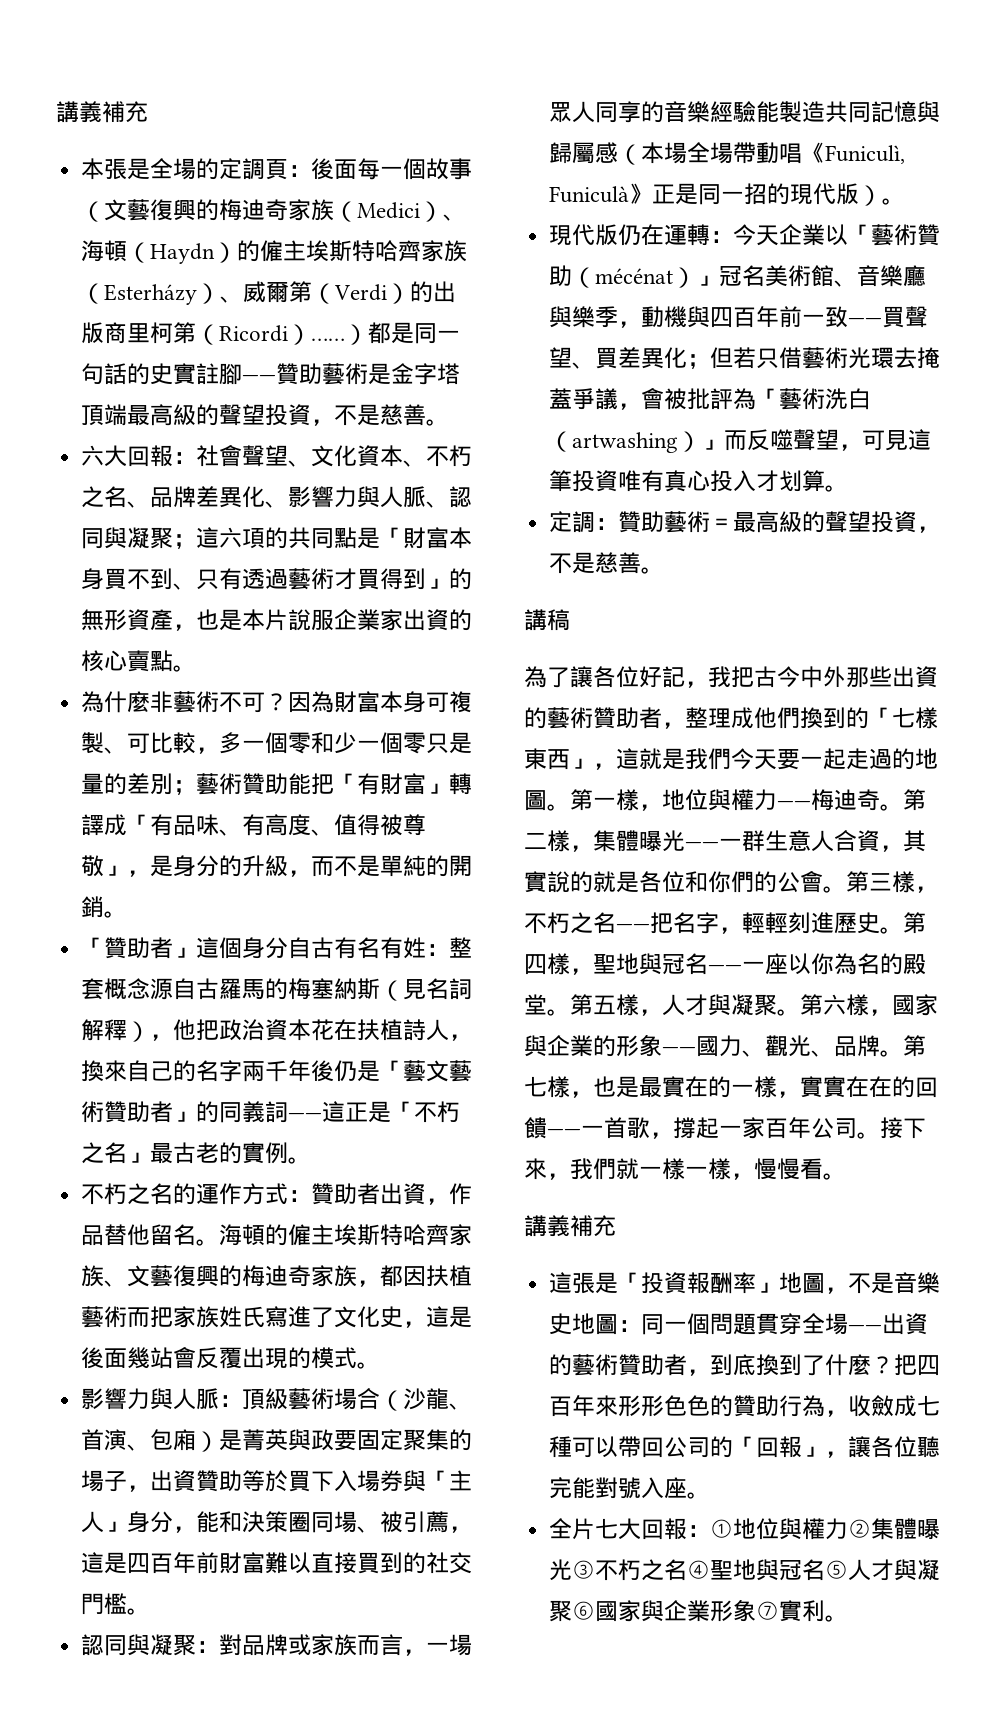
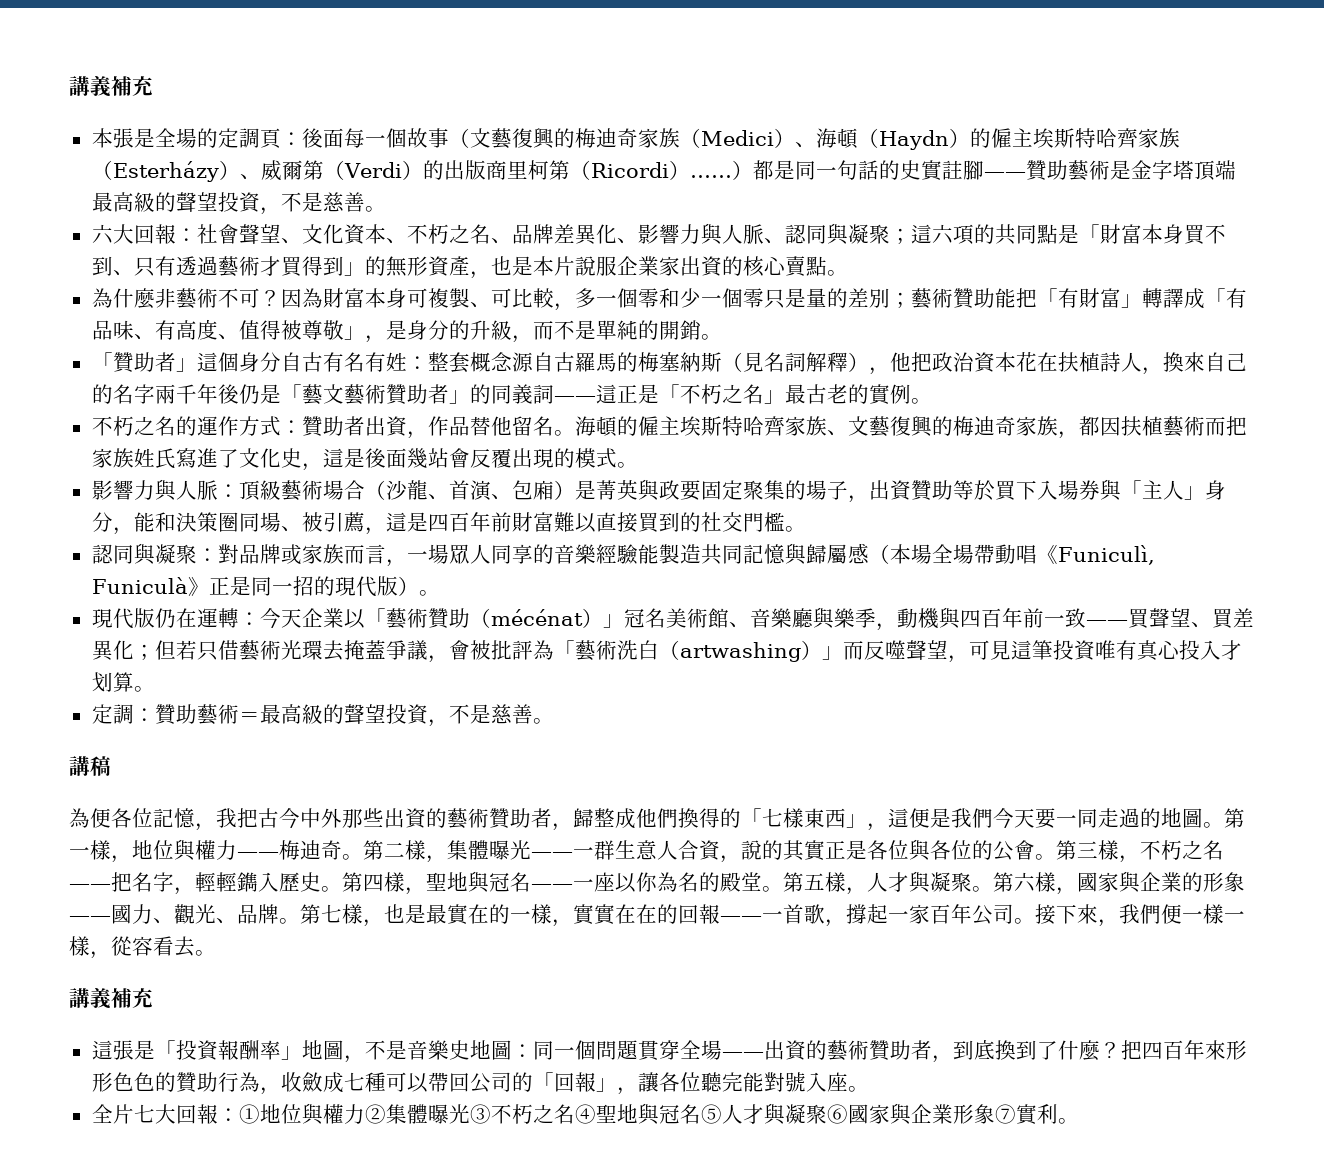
- 為了讓各位好記，我把古今中外那些出資的藝術贊助者，整理成他們換到的「七樣東西」，這就是我們今天要一起走過的地圖。
+ 為便各位記憶，我把古今中外那些出資的藝術贊助者，歸整成他們換得的「七樣東西」，這便是我們今天要一同走過的地圖。
- 第二樣，集體曝光——一群生意人合資，其實說的就是各位和你們的公會。
+ 第二樣，集體曝光——一群生意人合資，說的其實正是各位與各位的公會。
- 第三樣，不朽之名——把名字，輕輕刻進歷史。
+ 第三樣，不朽之名——把名字，輕輕鐫入歷史。
- 第七樣，也是最實在的一樣，實實在在的回饋——一首歌，撐起一家百年公司。
+ 第七樣，也是最實在的一樣，實實在在的回報——一首歌，撐起一家百年公司。
- 接下來，我們就一樣一樣，慢慢看。
+ 接下來，我們便一樣一樣，從容看去。

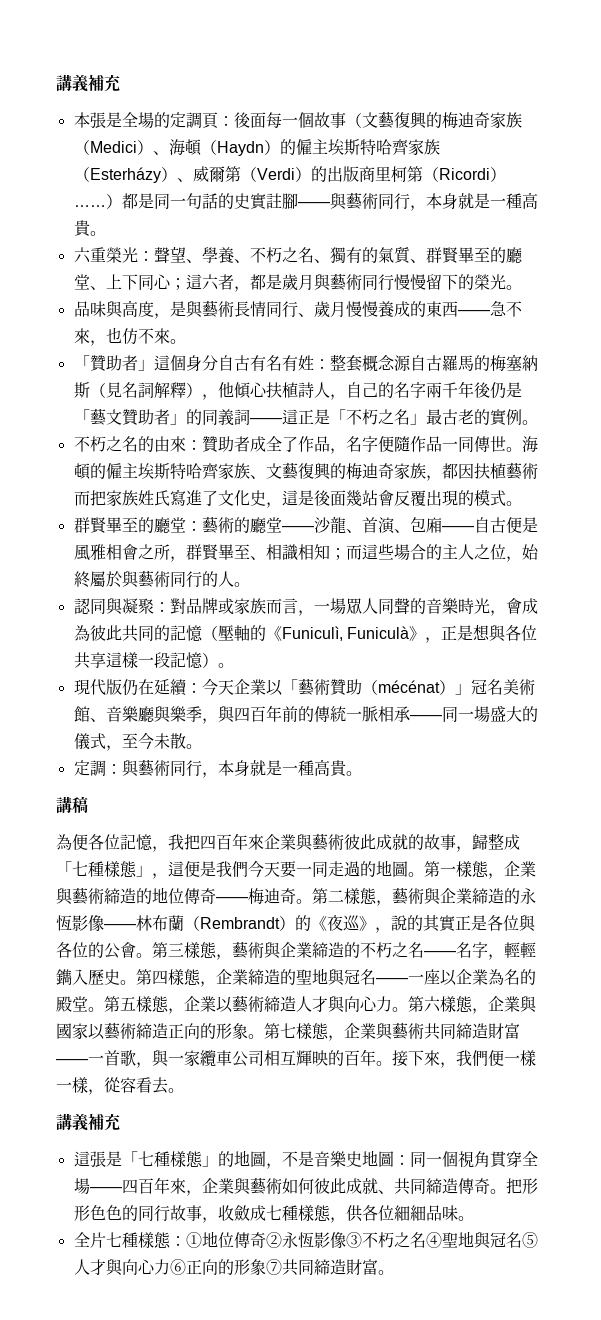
- 本張是全場的定調頁：後面每一個故事（文藝復興的梅迪奇家族（Medici）、海頓（Haydn）的僱主埃斯特哈齊家族（Esterházy）、威爾第（Verdi）的出版商里柯第（Ricordi）……）都是同一句話的史實註腳——贊助藝術是金字塔頂端最高級的聲望投資，不是慈善。
- 六大回報：社會聲望、文化資本、不朽之名、品牌差異化、影響力與人脈、認同與凝聚；這六項的共同點是「財富本身買不到、只有透過藝術才買得到」的無形資產，也是本片說服企業家出資的核心賣點。
- 為什麼非藝術不可？因為財富本身可複製、可比較，多一個零和少一個零只是量的差別；藝術贊助能把「有財富」轉譯成「有品味、有高度、值得被尊敬」，是身分的升級，而不是單純的開銷。
+ 本張是全場的定調頁：後面每一個故事（文藝復興的梅迪奇家族（Medici）、海頓（Haydn）的僱主埃斯特哈齊家族（Esterházy）、威爾第（Verdi）的出版商里柯第（Ricordi）……）都是同一句話的史實註腳——與藝術同行，本身就是一種高貴。
+ 六重榮光：聲望、學養、不朽之名、獨有的氣質、群賢畢至的廳堂、上下同心；這六者，都是歲月與藝術同行慢慢留下的榮光。
+ 品味與高度，是與藝術長情同行、歲月慢慢養成的東西——急不來，也仿不來。
- 「贊助者」這個身分自古有名有姓：整套概念源自古羅馬的梅塞納斯（見名詞解釋），他把政治資本花在扶植詩人，換來自己的名字兩千年後仍是「藝文藝術贊助者」的同義詞——這正是「不朽之名」最古老的實例。
+ 「贊助者」這個身分自古有名有姓：整套概念源自古羅馬的梅塞納斯（見名詞解釋），他傾心扶植詩人，自己的名字兩千年後仍是「藝文贊助者」的同義詞——這正是「不朽之名」最古老的實例。
- 不朽之名的運作方式：贊助者出資，作品替他留名。
+ 不朽之名的由來：贊助者成全了作品，名字便隨作品一同傳世。
- 影響力與人脈：頂級藝術場合（沙龍、首演、包廂）是菁英與政要固定聚集的場子，出資贊助等於買下入場券與「主人」身分，能和決策圈同場、被引薦，這是四百年前財富難以直接買到的社交門檻。
+ 群賢畢至的廳堂：藝術的廳堂——沙龍、首演、包廂——自古便是風雅相會之所，群賢畢至、相識相知；而這些場合的主人之位，始終屬於與藝術同行的人。
- 認同與凝聚：對品牌或家族而言，一場眾人同享的音樂經驗能製造共同記憶與歸屬感（本場全場帶動唱《Funiculì, Funiculà》正是同一招的現代版）。
+ 認同與凝聚：對品牌或家族而言，一場眾人同聲的音樂時光，會成為彼此共同的記憶（壓軸的《Funiculì, Funiculà》，正是想與各位共享這樣一段記憶）。
- 現代版仍在運轉：今天企業以「藝術贊助（mécénat）」冠名美術館、音樂廳與樂季，動機與四百年前一致——買聲望、買差異化；但若只借藝術光環去掩蓋爭議，會被批評為「藝術洗白（artwashing）」而反噬聲望，可見這筆投資唯有真心投入才划算。
- 定調：贊助藝術＝最高級的聲望投資，不是慈善。
+ 現代版仍在延續：今天企業以「藝術贊助（mécénat）」冠名美術館、音樂廳與樂季，與四百年前的傳統一脈相承——同一場盛大的儀式，至今未散。
+ 定調：與藝術同行，本身就是一種高貴。
- 為便各位記憶，我把古今中外那些出資的藝術贊助者，歸整成他們換得的「七樣東西」，這便是我們今天要一同走過的地圖。
+ 為便各位記憶，我把四百年來企業與藝術彼此成就的故事，歸整成「七種樣態」，這便是我們今天要一同走過的地圖。
- 第一樣，地位與權力——梅迪奇。
+ 第一樣態，企業與藝術締造的地位傳奇——梅迪奇。
- 第二樣，集體曝光——一群生意人合資，說的其實正是各位與各位的公會。
+ 第二樣態，藝術與企業締造的永恆影像——林布蘭（Rembrandt）的《夜巡》，說的其實正是各位與各位的公會。
- 第三樣，不朽之名——把名字，輕輕鐫入歷史。
+ 第三樣態，藝術與企業締造的不朽之名——名字，輕輕鐫入歷史。
- 第四樣，聖地與冠名——一座以你為名的殿堂。
+ 第四樣態，企業締造的聖地與冠名——一座以企業為名的殿堂。
- 第五樣，人才與凝聚。第六樣，國家與企業的形象——國力、觀光、品牌。第七樣，也是最實在的一樣，實實在在的回報——一首歌，撐起一家百年公司。
+ 第五樣態，企業以藝術締造人才與向心力。第六樣態，企業與國家以藝術締造正向的形象。第七樣態，企業與藝術共同締造財富——一首歌，與一家纜車公司相互輝映的百年。
- 這張是「投資報酬率」地圖，不是音樂史地圖：同一個問題貫穿全場——出資的藝術贊助者，到底換到了什麼？把四百年來形形色色的贊助行為，收斂成七種可以帶回公司的「回報」，讓各位聽完能對號入座。
+ 這張是「七種樣態」的地圖，不是音樂史地圖：同一個視角貫穿全場——四百年來，企業與藝術如何彼此成就、共同締造傳奇。把形形色色的同行故事，收斂成七種樣態，供各位細細品味。
- 全片七大回報：①地位與權力②集體曝光③不朽之名④聖地與冠名⑤人才與凝聚⑥國家與企業形象⑦實利。
+ 全片七種樣態：①地位傳奇②永恆影像③不朽之名④聖地與冠名⑤人才與向心力⑥正向的形象⑦共同締造財富。

